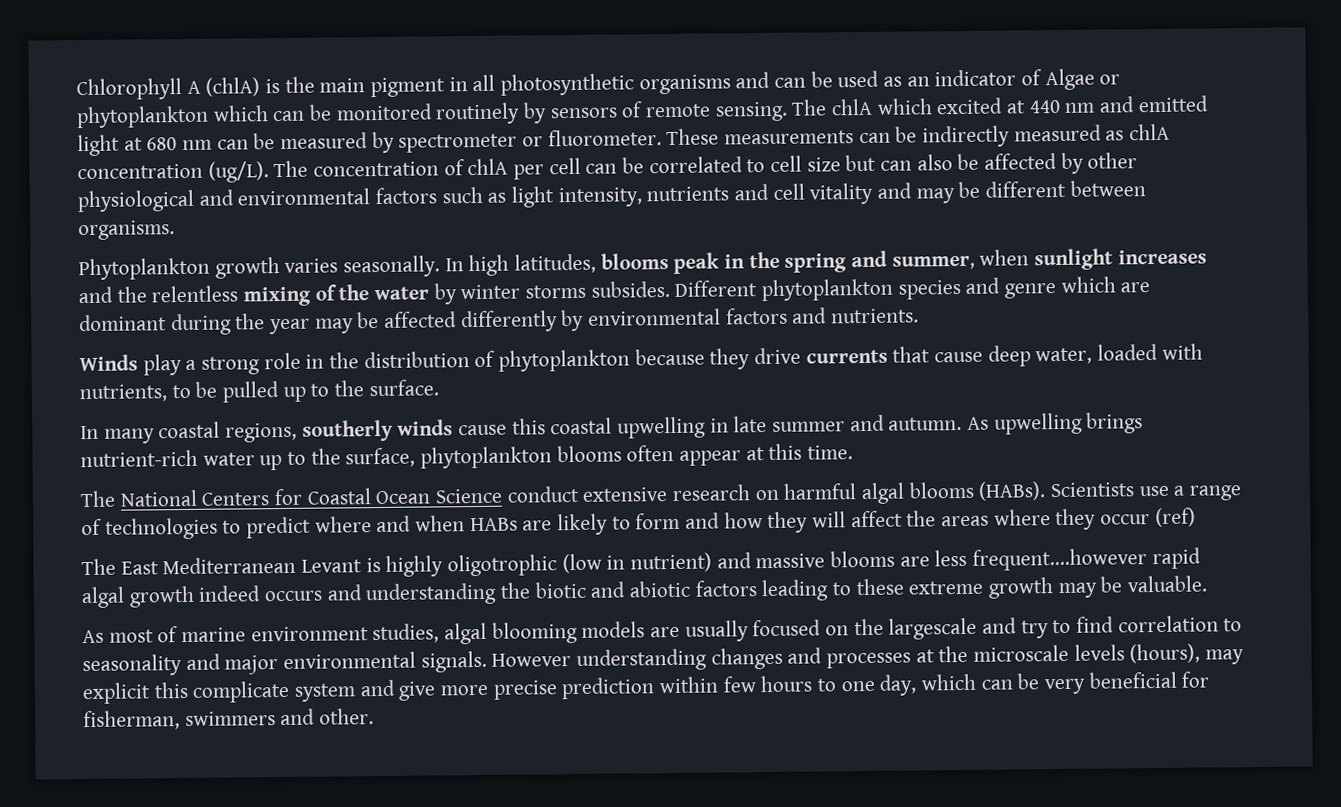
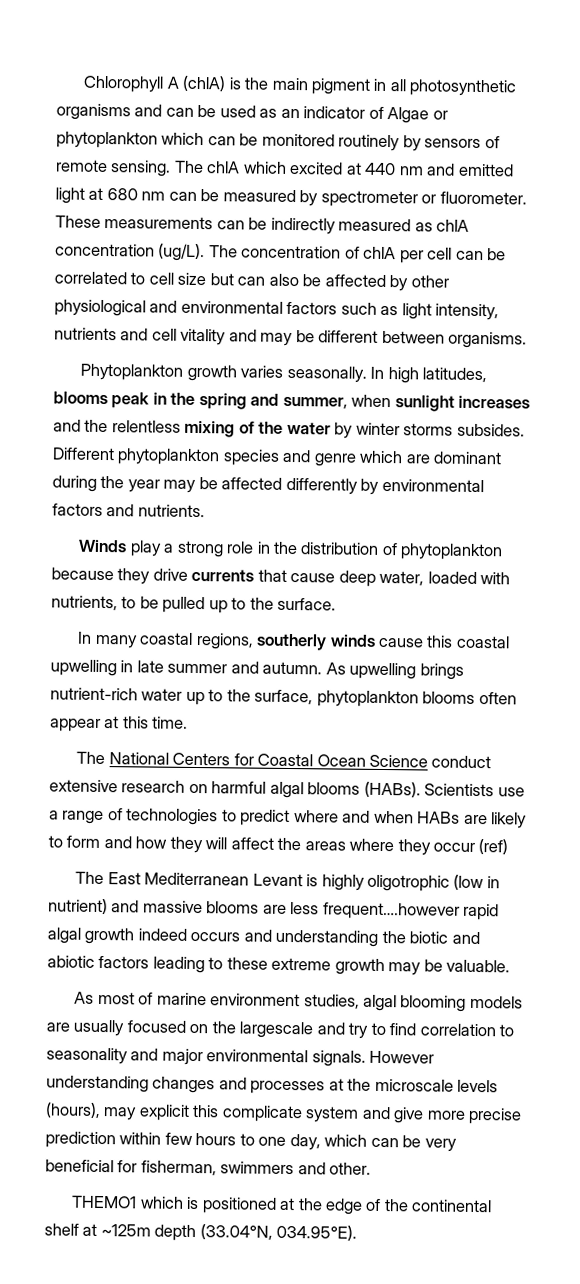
+ THEMO1 which is positioned at the edge of the continental shelf at ~125m depth (33.04°N, 034.95°E).

